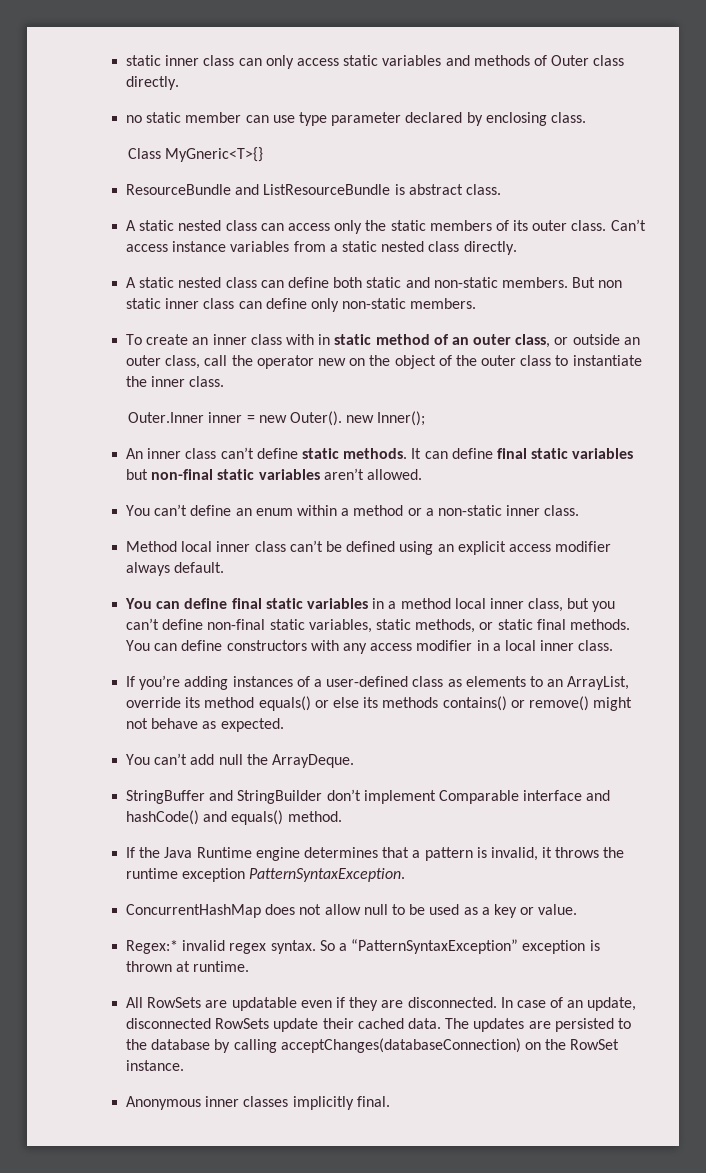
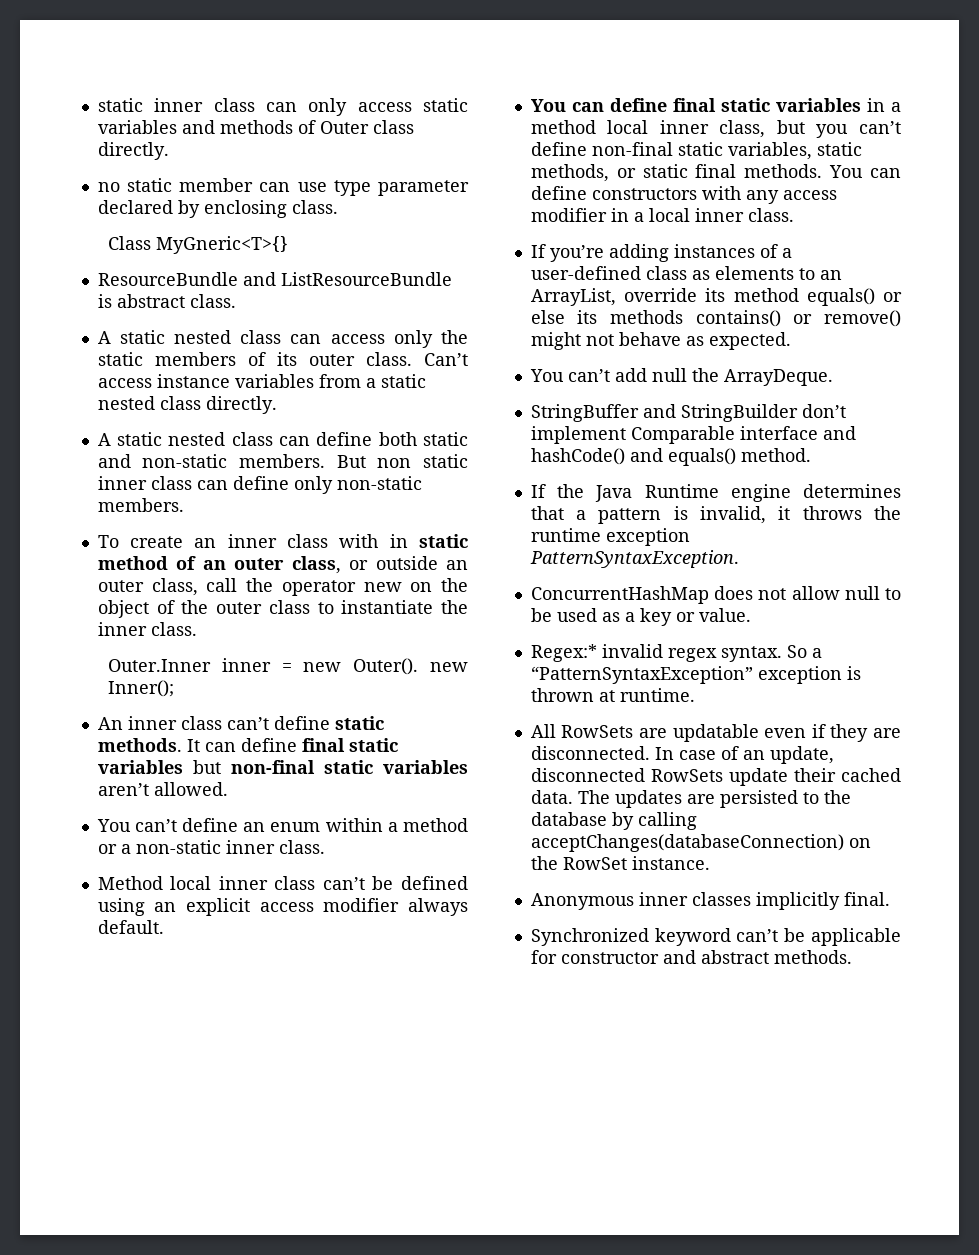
+ Synchronized keyword can’t be applicable for constructor and abstract methods.

